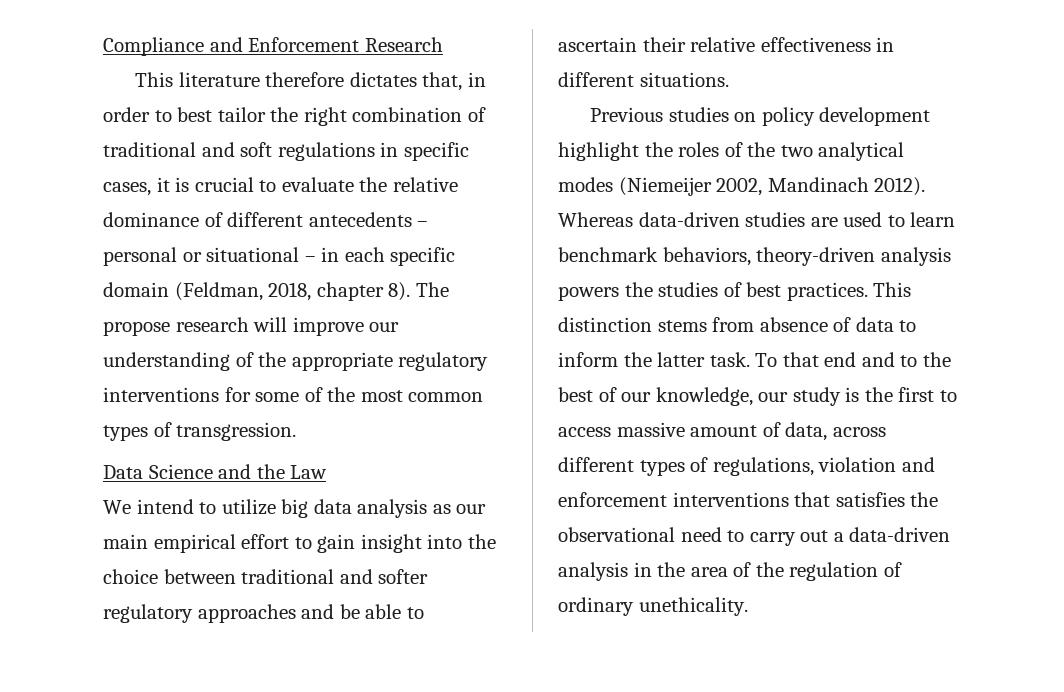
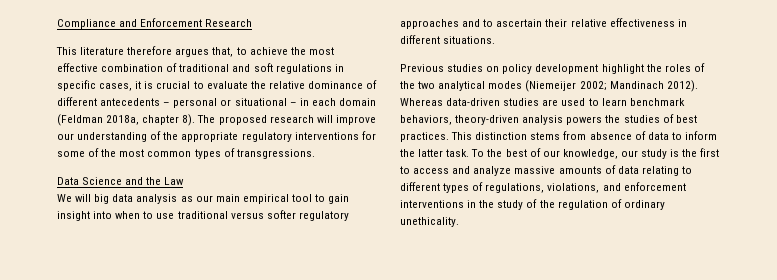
- This literature therefore dictates that, in order to best tailor the right combination of traditional and soft regulations in specific cases, it is crucial to evaluate the relative dominance of different antecedents – personal or situational – in each specific domain (Feldman, 2018, chapter 8).
+ This literature therefore argues that, to achieve the most effective combination of traditional and soft regulations in specific cases, it is crucial to evaluate the relative dominance of different antecedents – personal or situational – in each domain (Feldman 2018a, chapter 8).
- The propose research will improve our understanding of the appropriate regulatory interventions for some of the most common types of transgression.
+ The proposed research will improve our understanding of the appropriate regulatory interventions for some of the most common types of transgressions.
- We intend to utilize big data analysis as our main empirical effort to gain insight into the choice between traditional and softer regulatory approaches and be able to ascertain their relative effectiveness in different situations.
+ We will big data analysis as our main empirical tool to gain insight into when to use traditional versus softer regulatory approaches and to ascertain their relative effectiveness in different situations.
- Previous studies on policy development highlight the roles of the two analytical modes (Niemeijer 2002, Mandinach 2012).
+ Previous studies on policy development highlight the roles of the two analytical modes (Niemeijer 2002; Mandinach 2012).
- To that end and to the best of our knowledge, our study is the first to access massive amount of data, across different types of regulations, violation and enforcement interventions that satisfies the observational need to carry out a data-driven analysis in the area of the regulation of ordinary unethicality.
+ To the best of our knowledge, our study is the first to access and analyze massive amounts of data relating to different types of regulations, violations, and enforcement interventions in the study of the regulation of ordinary unethicality.

